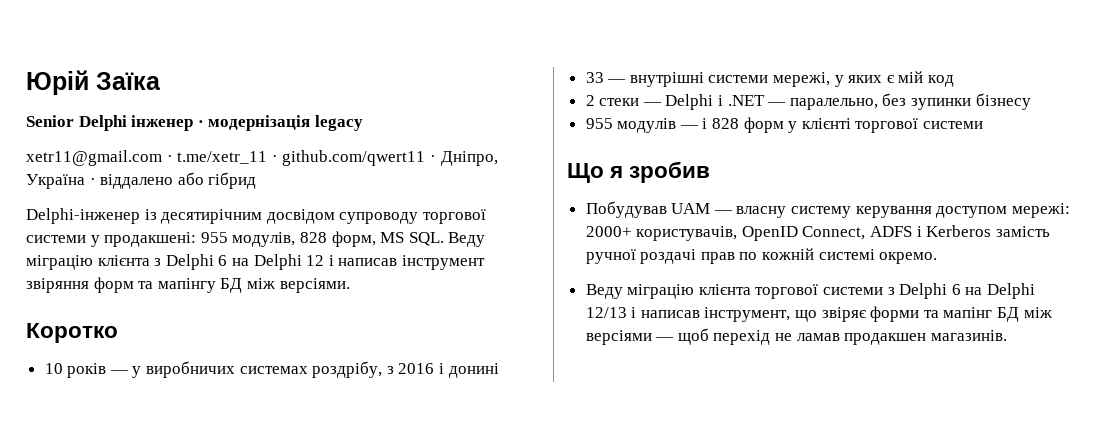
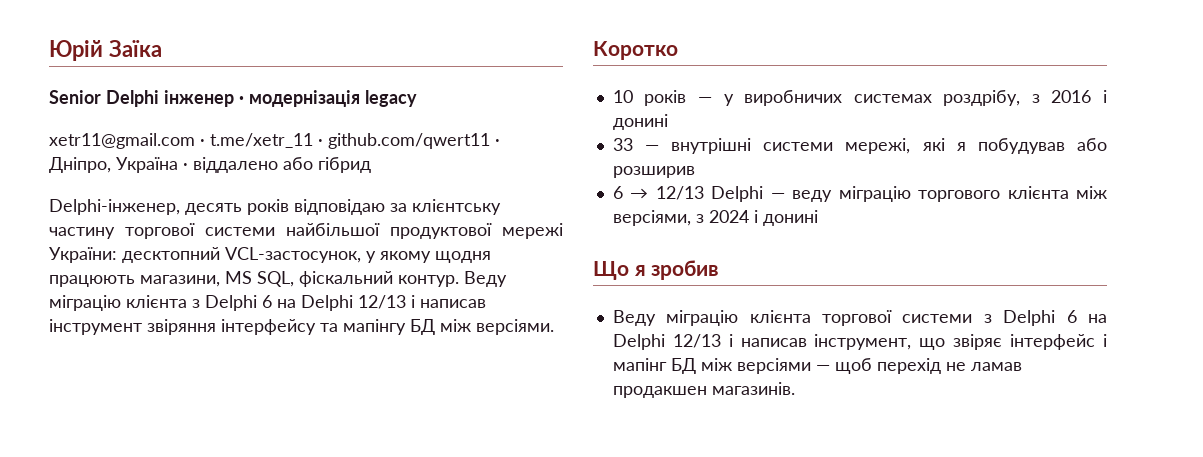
- Delphi-інженер із десятирічним досвідом супроводу торгової системи у продакшені: 955 модулів, 828 форм, MS SQL. Веду міграцію клієнта з Delphi 6 на Delphi 12 і написав інструмент звіряння форм та мапінгу БД між версіями.
+ Delphi-інженер, десять років відповідаю за клієнтську частину торгової системи найбільшої продуктової мережі України: десктопний VCL-застосунок, у якому щодня працюють магазини, MS SQL, фіскальний контур. Веду міграцію клієнта з Delphi 6 на Delphi 12/13 і написав інструмент звіряння інтерфейсу та мапінгу БД між версіями.
- 33 — внутрішні системи мережі, у яких є мій код
- 2 стеки — Delphi і .NET — паралельно, без зупинки бізнесу
- 955 модулів — і 828 форм у клієнті торгової системи
+ 33 — внутрішні системи мережі, які я побудував або розширив
+ 6 → 12/13 Delphi — веду міграцію торгового клієнта між версіями, з 2024 і донині
  Що я зробив
- Побудував UAM — власну систему керування доступом мережі: 2000+ користувачів, OpenID Connect, ADFS і Kerberos замість ручної роздачі прав по кожній системі окремо.
- Веду міграцію клієнта торгової системи з Delphi 6 на Delphi 12/13 і написав інструмент, що звіряє форми та мапінг БД між версіями — щоб перехід не ламав продакшен магазинів.
+ Веду міграцію клієнта торгової системи з Delphi 6 на Delphi 12/13 і написав інструмент, що звіряє інтерфейс і мапінг БД між версіями — щоб перехід не ламав продакшен магазинів.

